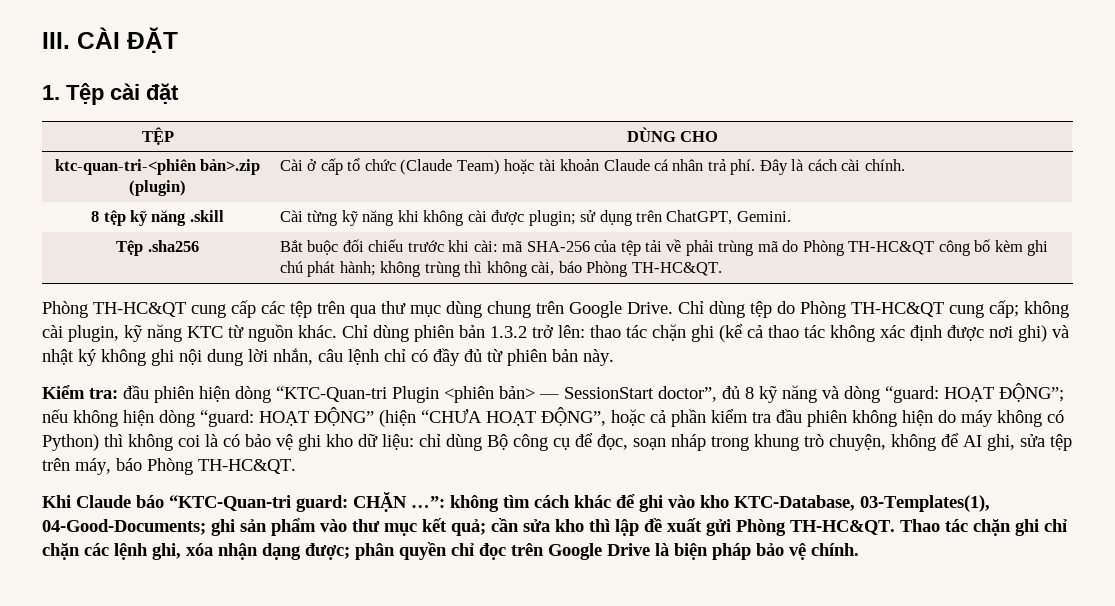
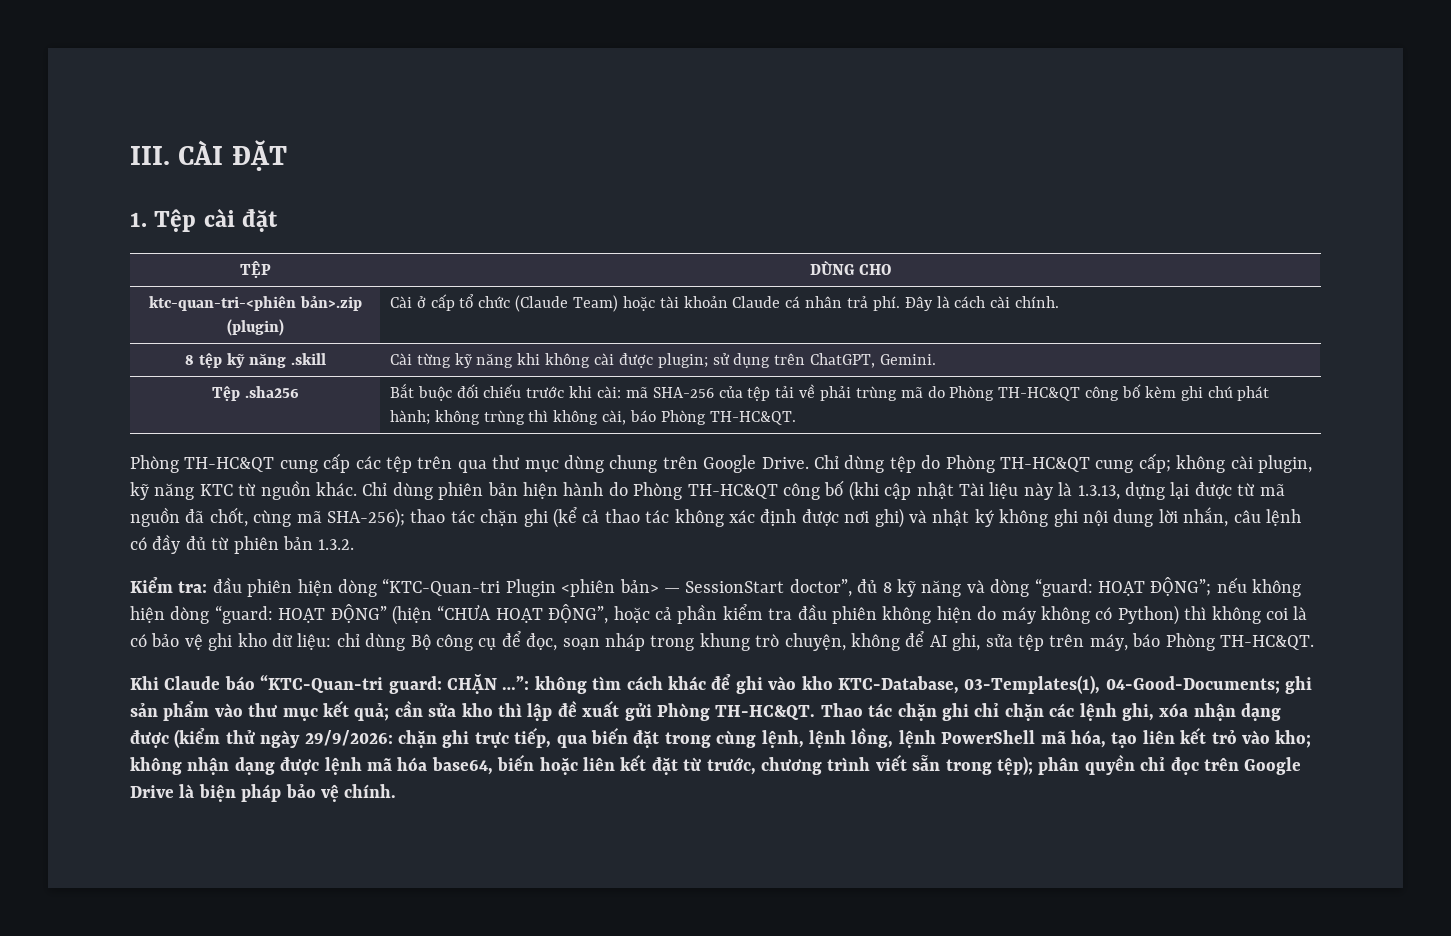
- Chỉ dùng phiên bản 1.3.2 trở lên: thao tác chặn ghi (kể cả thao tác không xác định được nơi ghi) và nhật ký không ghi nội dung lời nhắn, câu lệnh chỉ có đầy đủ từ phiên bản này.
+ Chỉ dùng phiên bản hiện hành do Phòng TH-HC&QT công bố (khi cập nhật Tài liệu này là 1.3.13, dựng lại được từ mã nguồn đã chốt, cùng mã SHA-256); thao tác chặn ghi (kể cả thao tác không xác định được nơi ghi) và nhật ký không ghi nội dung lời nhắn, câu lệnh có đầy đủ từ phiên bản 1.3.2.
- Thao tác chặn ghi chỉ chặn các lệnh ghi, xóa nhận dạng được; phân quyền chỉ đọc trên Google Drive là biện pháp bảo vệ chính.
+ Thao tác chặn ghi chỉ chặn các lệnh ghi, xóa nhận dạng được (kiểm thử ngày 29/9/2026: chặn ghi trực tiếp, qua biến đặt trong cùng lệnh, lệnh lồng, lệnh PowerShell mã hóa, tạo liên kết trỏ vào kho; không nhận dạng được lệnh mã hóa base64, biến hoặc liên kết đặt từ trước, chương trình viết sẵn trong tệp); phân quyền chỉ đọc trên Google Drive là biện pháp bảo vệ chính.

